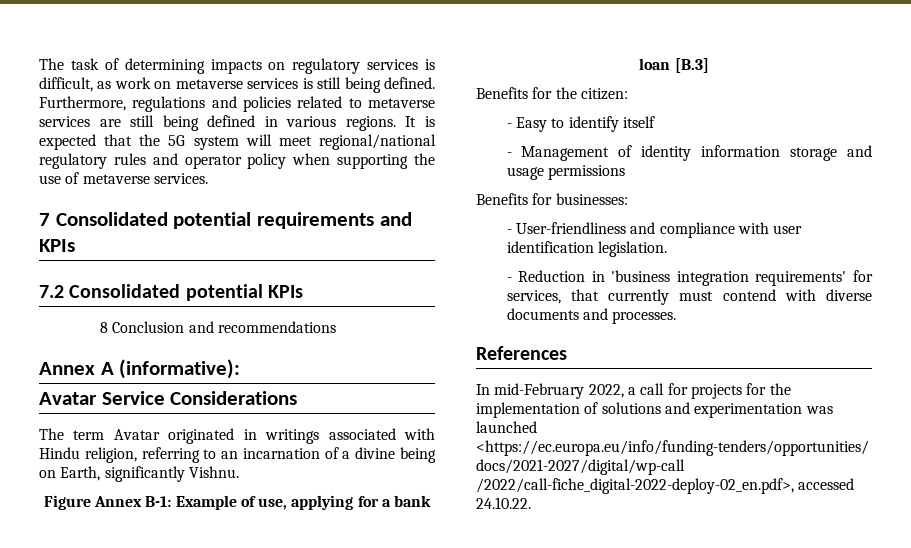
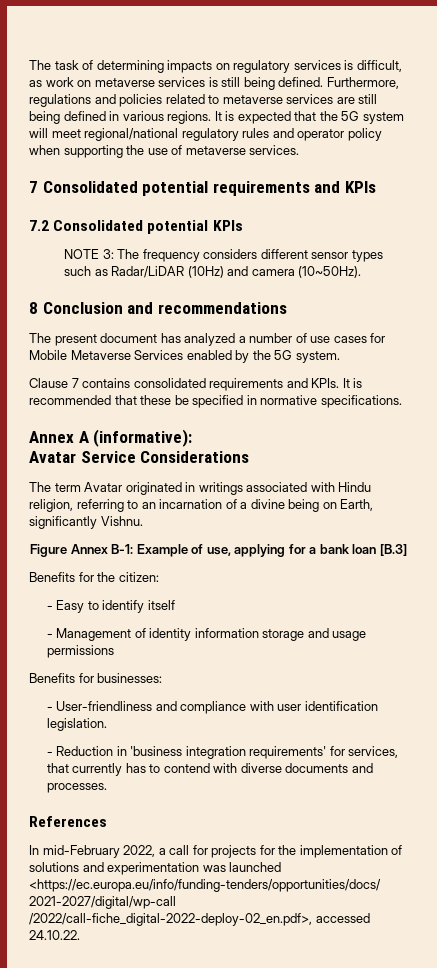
+ NOTE 3: The frequency considers different sensor types such as Radar/LiDAR (10Hz) and camera (10~50Hz).
  8 Conclusion and recommendations
+ The present document has analyzed a number of use cases for Mobile Metaverse Services enabled by the 5G system.
+ Clause 7 contains consolidated requirements and KPIs. It is recommended that these be specified in normative specifications.
- - Reduction in 'business integration requirements' for services, that currently must contend with diverse documents and processes.
+ - Reduction in 'business integration requirements' for services, that currently has to contend with diverse documents and processes.

